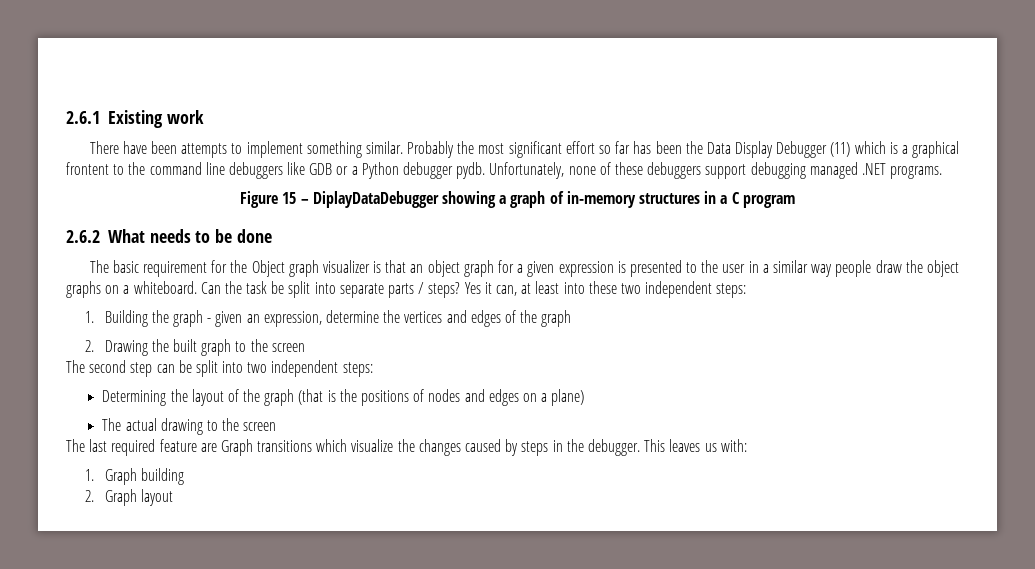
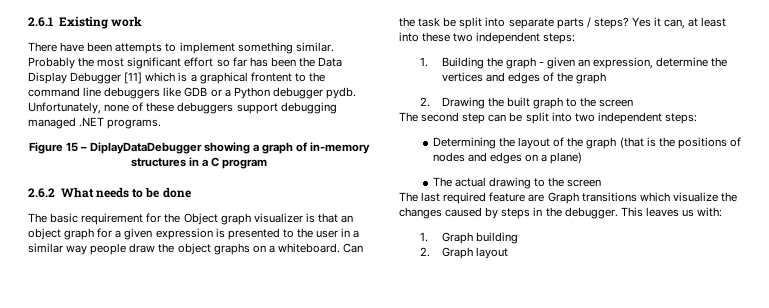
- Probably the most significant effort so far has been the Data Display Debugger (11) which is a graphical frontent to the command line debuggers like GDB or a Python debugger pydb.
+ Probably the most significant effort so far has been the Data Display Debugger [11] which is a graphical frontent to the command line debuggers like GDB or a Python debugger pydb.

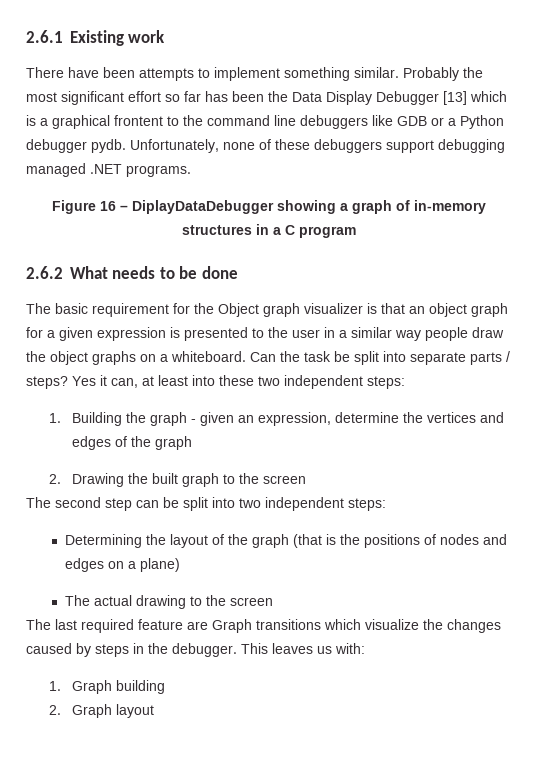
- Probably the most significant effort so far has been the Data Display Debugger [11] which is a graphical frontent to the command line debuggers like GDB or a Python debugger pydb.
+ Probably the most significant effort so far has been the Data Display Debugger [13] which is a graphical frontent to the command line debuggers like GDB or a Python debugger pydb.
- Figure 15 – DiplayDataDebugger showing a graph of in-memory structures in a C program
+ Figure 16 – DiplayDataDebugger showing a graph of in-memory structures in a C program

